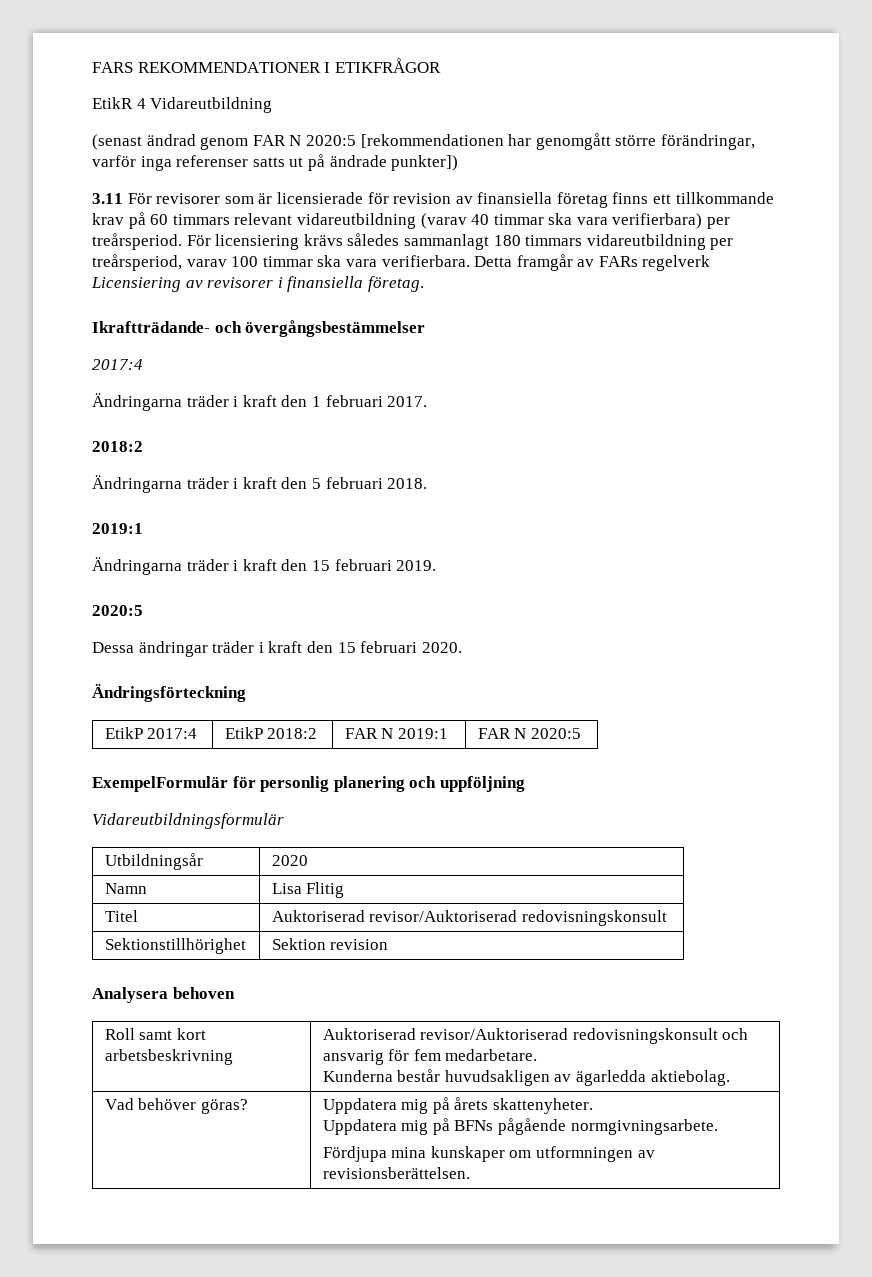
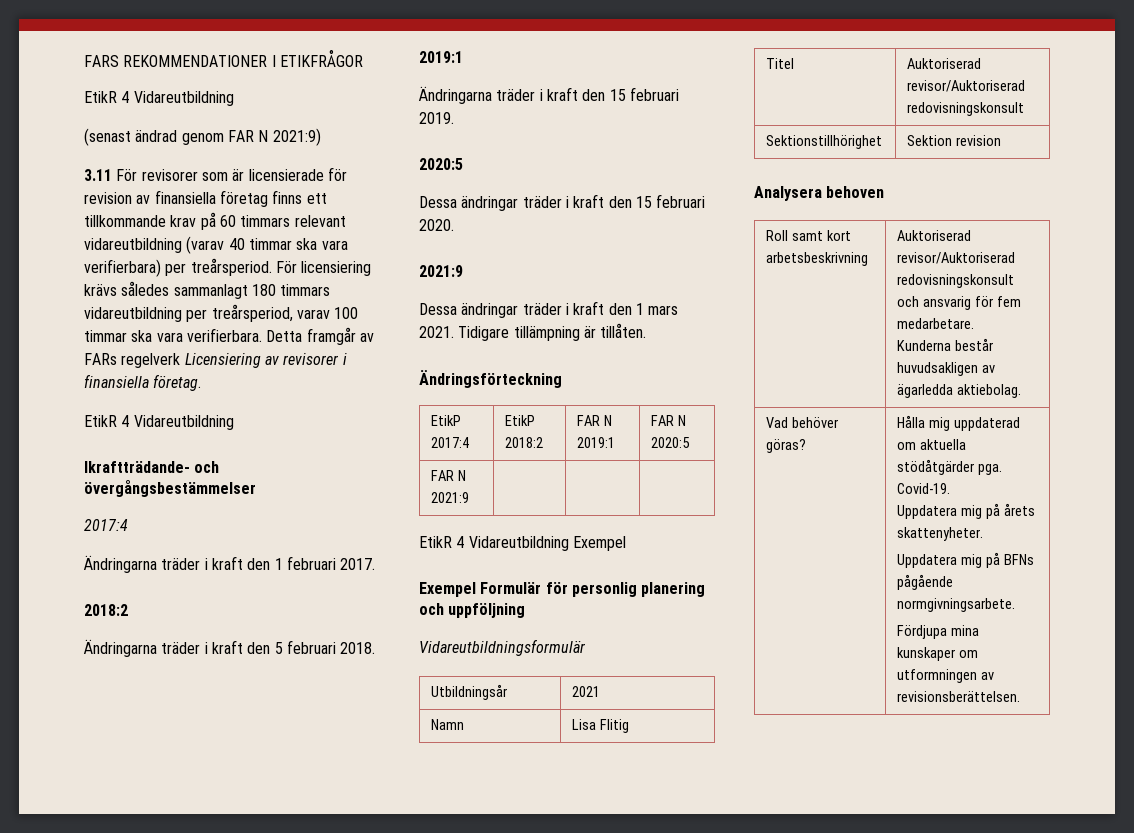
- (senast ändrad genom FAR N 2020:5 [rekommendationen har genomgått större förändringar, varför inga referenser satts ut på ändrade punkter])
+ (senast ändrad genom FAR N 2021:9)
  Detta framgår av FARs regelverk Licensiering av revisorer i finansiella företag.
+ EtikR 4 Vidareutbildning
  Dessa ändringar träder i kraft den 15 februari 2020.
+ 2021:9
+ Dessa ändringar träder i kraft den 1 mars 2021. Tidigare tillämpning är tillåten.
- ExempelFormulär för personlig planering och uppföljning
+ FAR N 2021:9 | | |
+ EtikR 4 Vidareutbildning Exempel
+ Exempel Formulär för personlig planering och uppföljning
- Utbildningsår | 2020
+ Utbildningsår | 2021
- Vad behöver göras? | Uppdatera mig på årets skattenyheter.
+ Vad behöver göras? | Hålla mig uppdaterad om aktuella stödåtgärder pga. Covid-19.
+ Uppdatera mig på årets skattenyheter.

